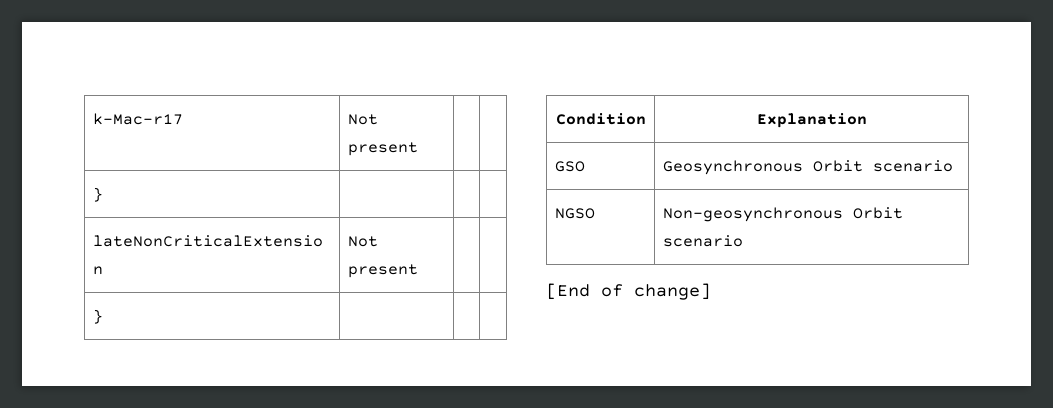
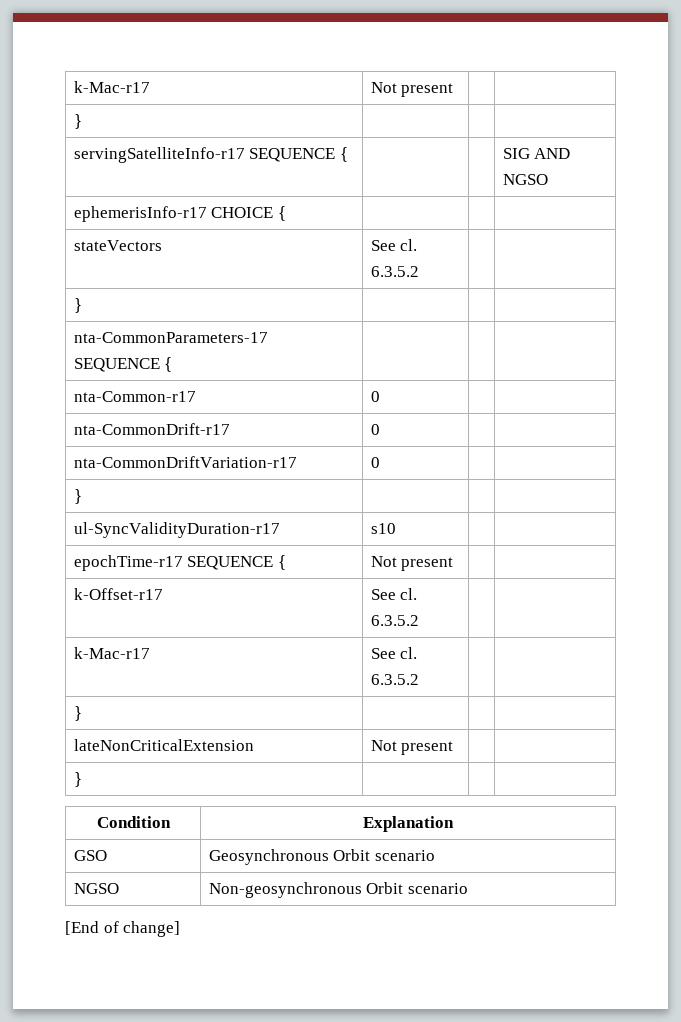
+ servingSatelliteInfo-r17 SEQUENCE { | | | SIG AND NGSO
+ ephemerisInfo-r17 CHOICE { | | |
+ stateVectors | See cl. 6.3.5.2 | |
+ } | | |
+ nta-CommonParameters-17 SEQUENCE { | | |
+ nta-Common-r17 | 0 | |
+ nta-CommonDrift-r17 | 0 | |
+ nta-CommonDriftVariation-r17 | 0 | |
+ } | | |
+ ul-SyncValidityDuration-r17 | s10 | |
+ epochTime-r17 SEQUENCE { | Not present | |
+ k-Offset-r17 | See cl. 6.3.5.2 | |
+ k-Mac-r17 | See cl. 6.3.5.2 | |
+ } | | |

